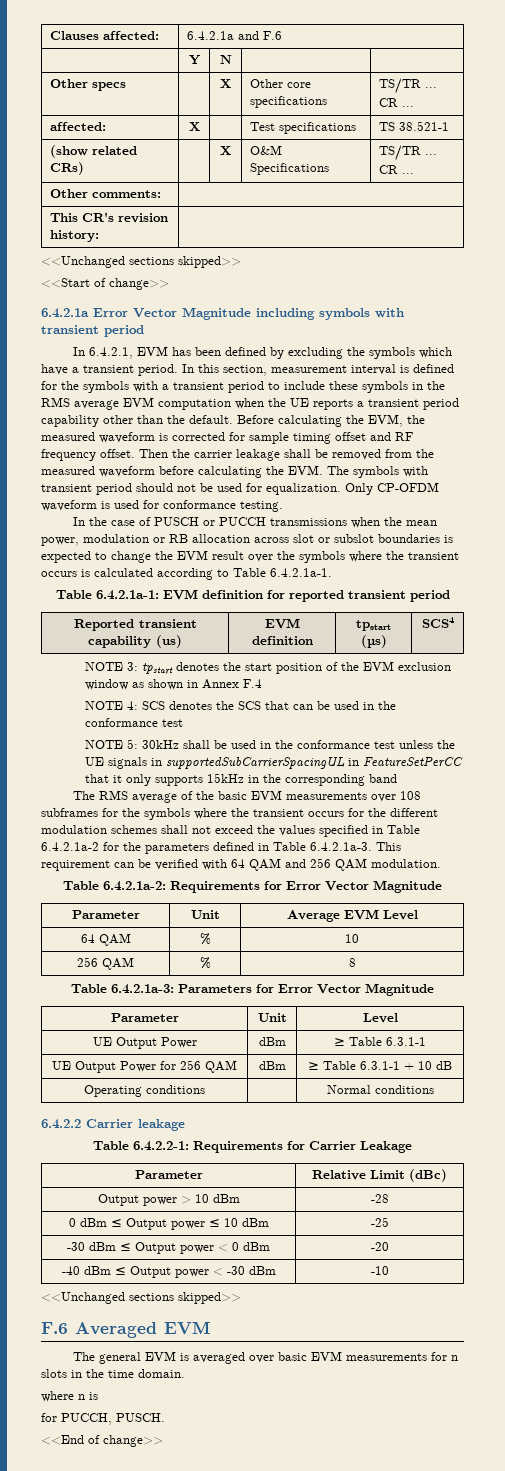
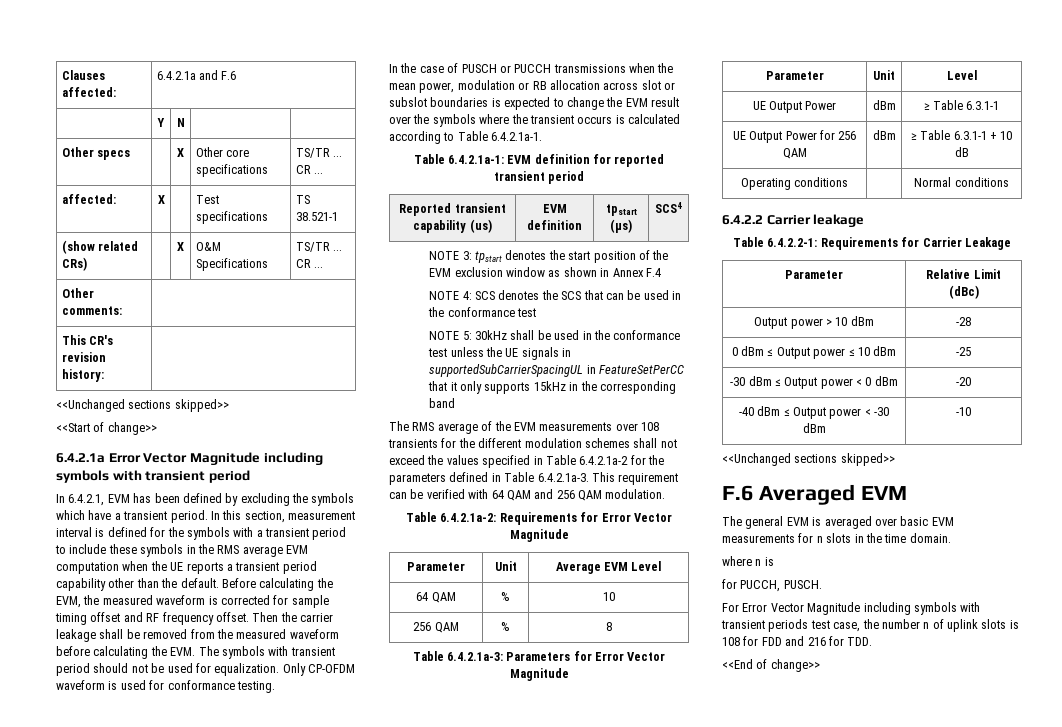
- The RMS average of the basic EVM measurements over 108 subframes for the symbols where the transient occurs for the different modulation schemes shall not exceed the values specified in Table 6.4.2.1a-2 for the parameters defined in Table 6.4.2.1a-3. This requirement can be verified with 64 QAM and 256 QAM modulation.
+ The RMS average of the EVM measurements over 108 transients for the different modulation schemes shall not exceed the values specified in Table 6.4.2.1a-2 for the parameters defined in Table 6.4.2.1a-3. This requirement can be verified with 64 QAM and 256 QAM modulation.
+ For Error Vector Magnitude including symbols with transient periods test case, the number n of uplink slots is 108 for FDD and 216 for TDD.

